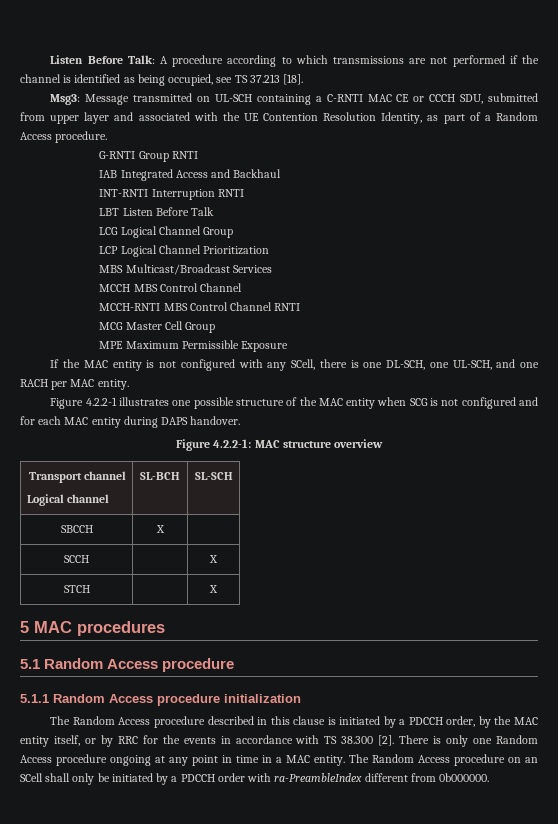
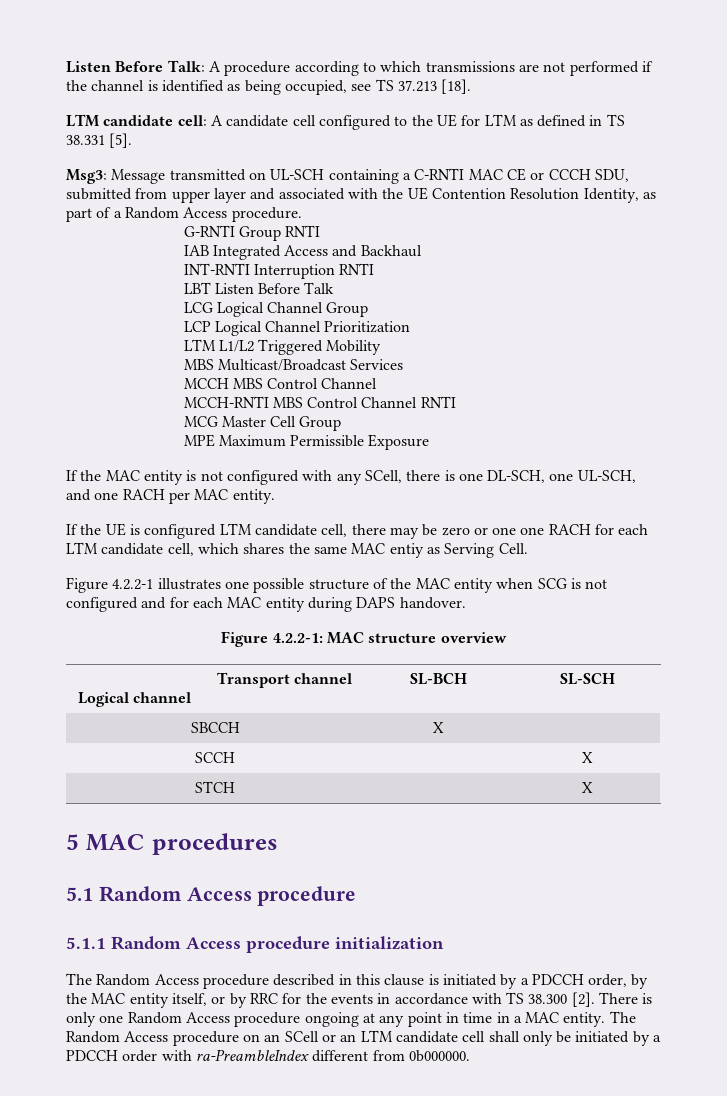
+ LTM candidate cell: A candidate cell configured to the UE for LTM as defined in TS 38.331 [5].
+ LTM L1/L2 Triggered Mobility
+ If the UE is configured LTM candidate cell, there may be zero or one one RACH for each LTM candidate cell, which shares the same MAC entiy as Serving Cell.
- The Random Access procedure on an SCell shall only be initiated by a PDCCH order with ra-PreambleIndex different from 0b000000.
+ The Random Access procedure on an SCell or an LTM candidate cell shall only be initiated by a PDCCH order with ra-PreambleIndex different from 0b000000.

